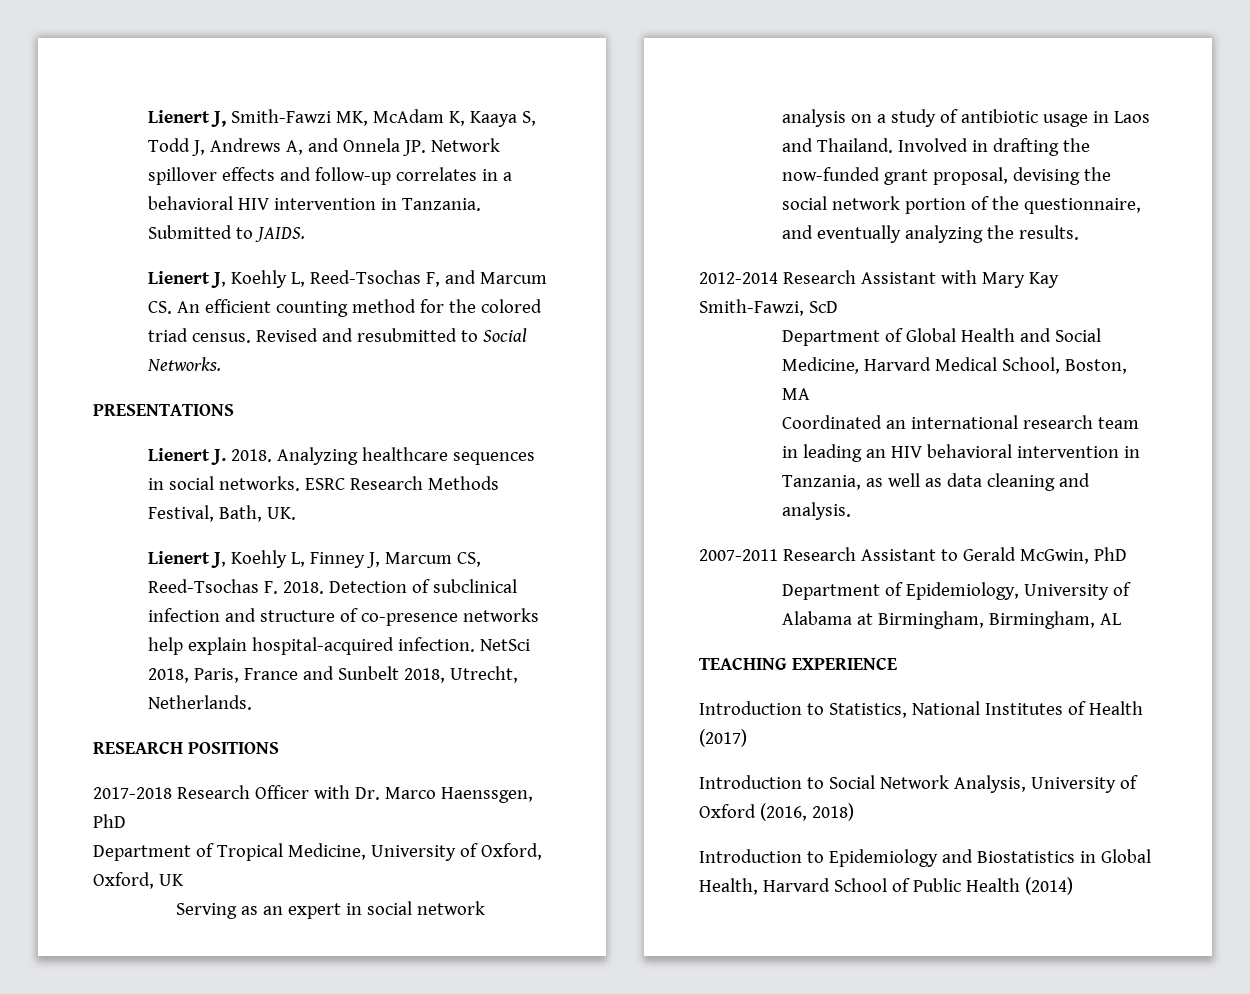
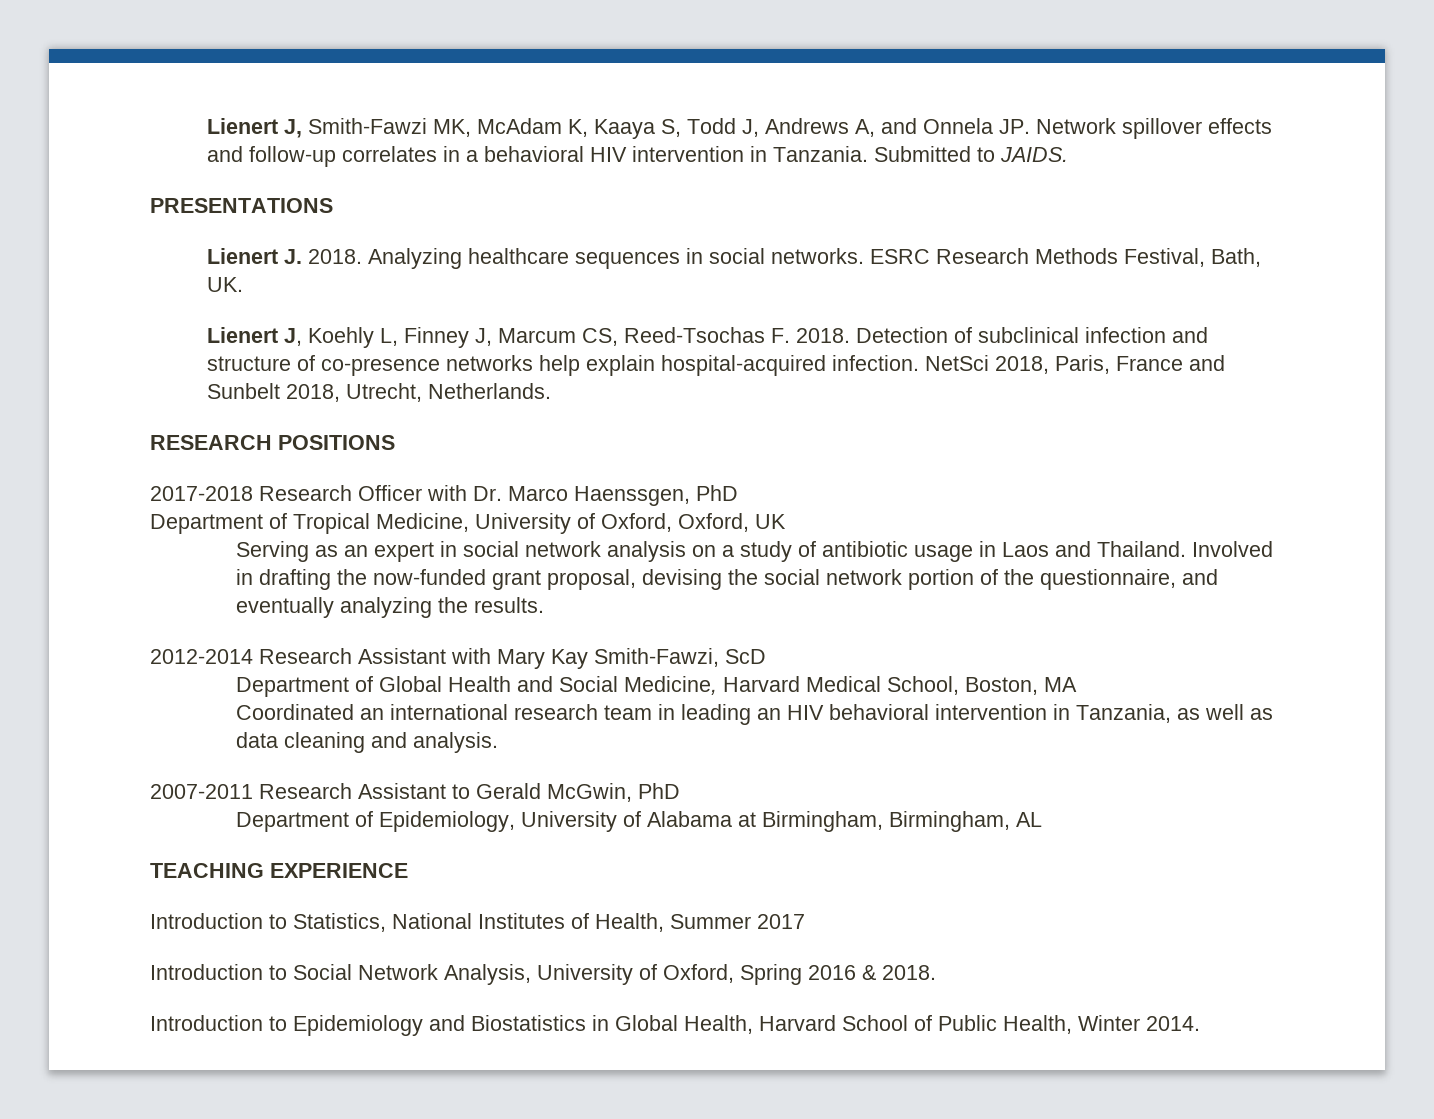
- Lienert J, Koehly L, Reed-Tsochas F, and Marcum CS. An efficient counting method for the colored triad census. Revised and resubmitted to Social Networks.
- Introduction to Statistics, National Institutes of Health (2017)
+ Introduction to Statistics, National Institutes of Health, Summer 2017
- Introduction to Social Network Analysis, University of Oxford (2016, 2018)
+ Introduction to Social Network Analysis, University of Oxford, Spring 2016 & 2018.
- Introduction to Epidemiology and Biostatistics in Global Health, Harvard School of Public Health (2014)
+ Introduction to Epidemiology and Biostatistics in Global Health, Harvard School of Public Health, Winter 2014.

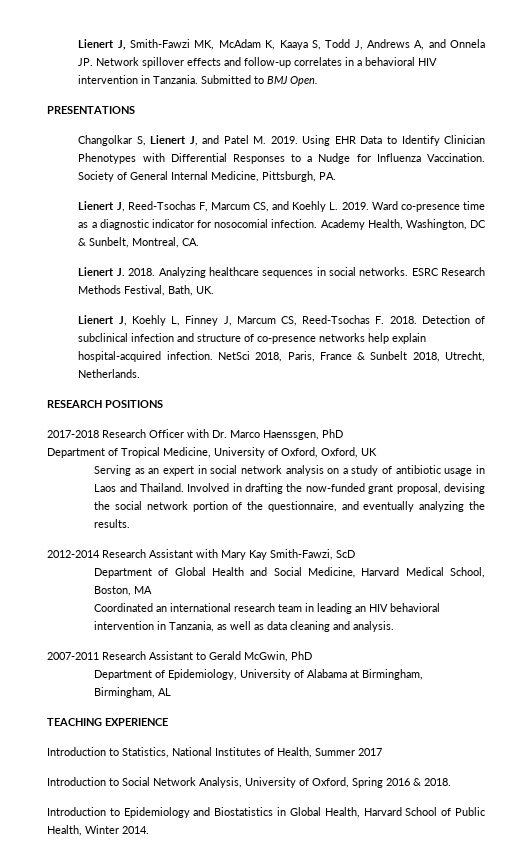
- Submitted to JAIDS.
+ Submitted to BMJ Open.
+ Changolkar S, Lienert J, and Patel M. 2019. Using EHR Data to Identify Clinician Phenotypes with Differential Responses to a Nudge for Influenza Vaccination. Society of General Internal Medicine, Pittsburgh, PA.
+ Lienert J, Reed-Tsochas F, Marcum CS, and Koehly L. 2019. Ward co-presence time as a diagnostic indicator for nosocomial infection. Academy Health, Washington, DC & Sunbelt, Montreal, CA.
- NetSci 2018, Paris, France and Sunbelt 2018, Utrecht, Netherlands.
+ NetSci 2018, Paris, France & Sunbelt 2018, Utrecht, Netherlands.

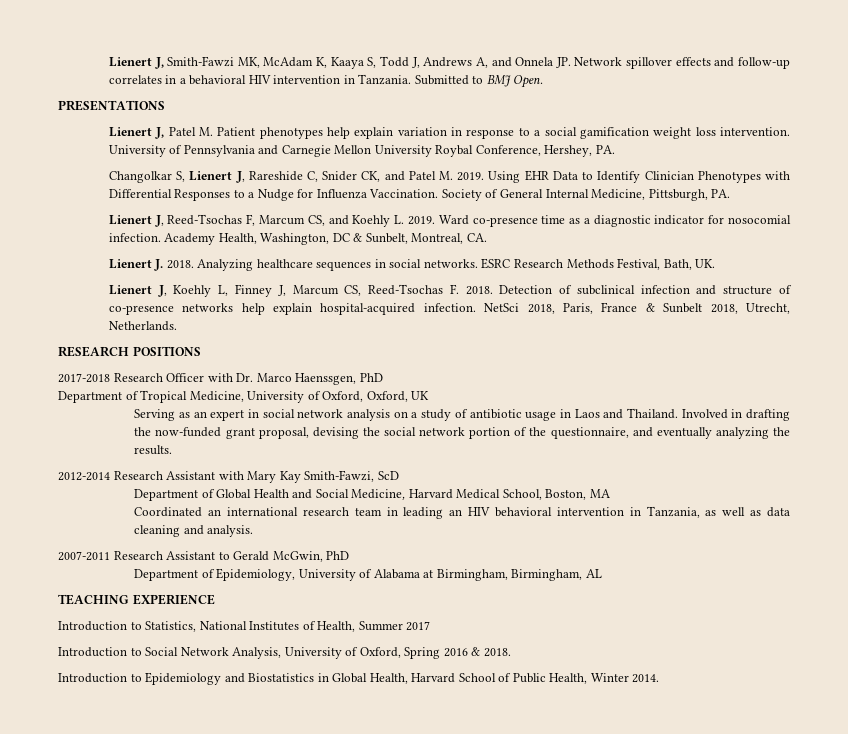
+ Lienert J, Patel M. Patient phenotypes help explain variation in response to a social gamification weight loss intervention. University of Pennsylvania and Carnegie Mellon University Roybal Conference, Hershey, PA.
- Changolkar S, Lienert J, and Patel M. 2019.
+ Changolkar S, Lienert J, Rareshide C, Snider CK, and Patel M. 2019.

